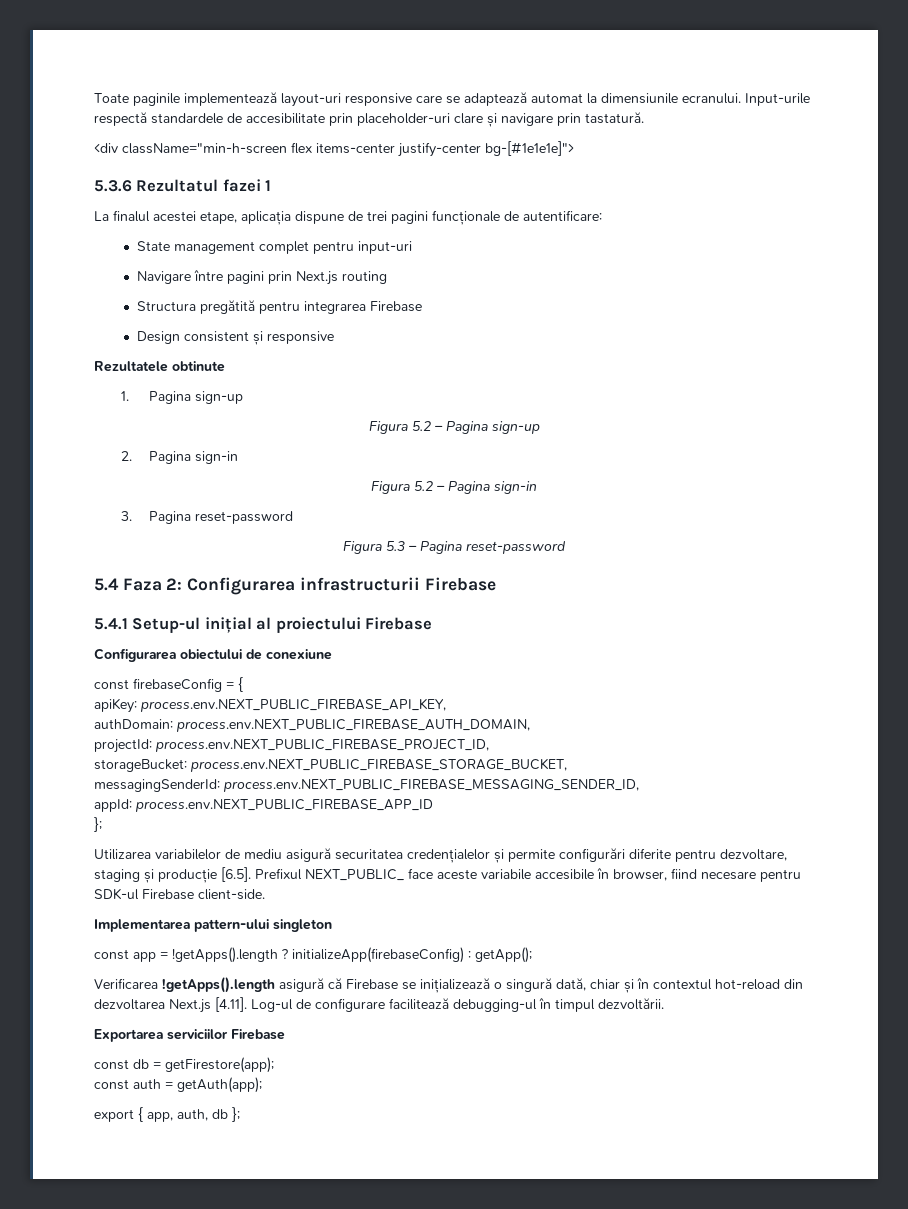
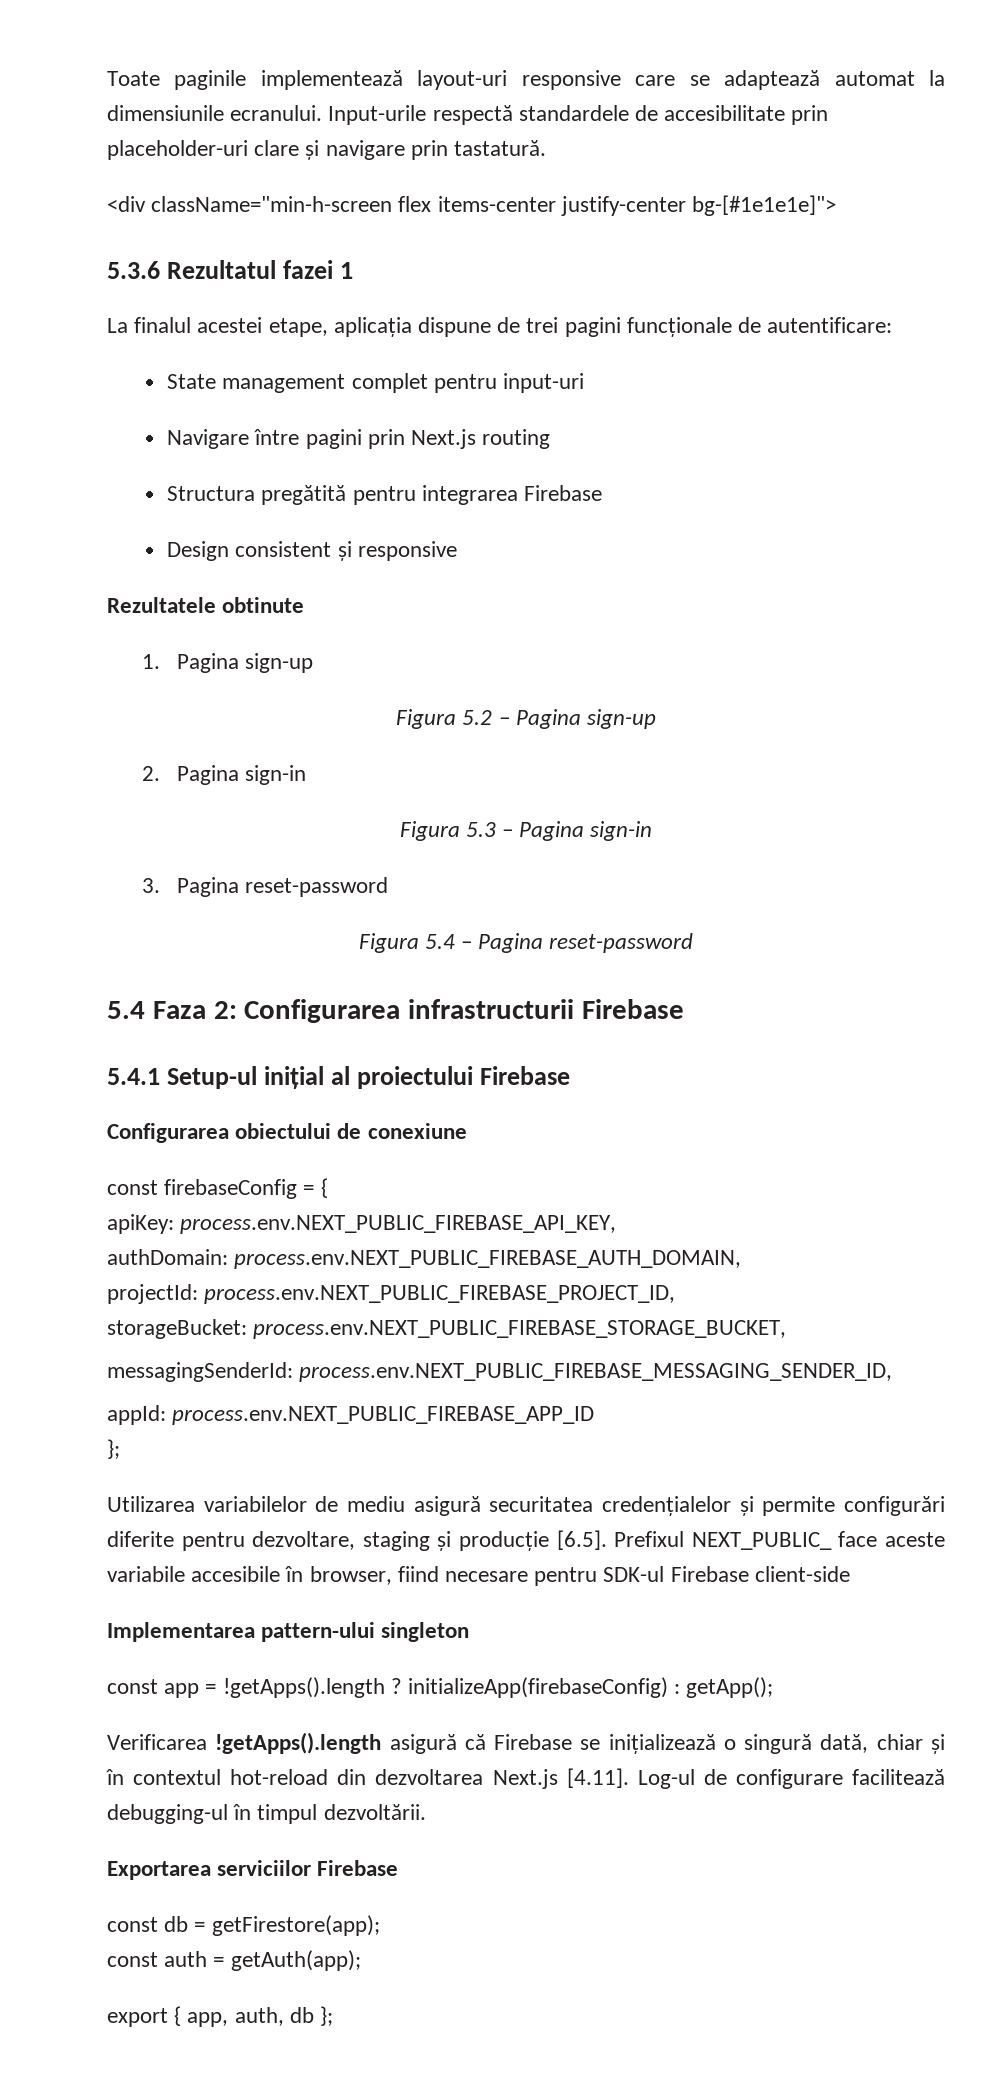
- Figura 5.2 – Pagina sign-in
+ Figura 5.3 – Pagina sign-in
- Figura 5.3 – Pagina reset-password
+ Figura 5.4 – Pagina reset-password
- Utilizarea variabilelor de mediu asigură securitatea credențialelor și permite configurări diferite pentru dezvoltare, staging și producție [6.5]. Prefixul NEXT_PUBLIC_ face aceste variabile accesibile în browser, fiind necesare pentru SDK-ul Firebase client-side.
+ Utilizarea variabilelor de mediu asigură securitatea credențialelor și permite configurări diferite pentru dezvoltare, staging și producție [6.5]. Prefixul NEXT_PUBLIC_ face aceste variabile accesibile în browser, fiind necesare pentru SDK-ul Firebase client-side

